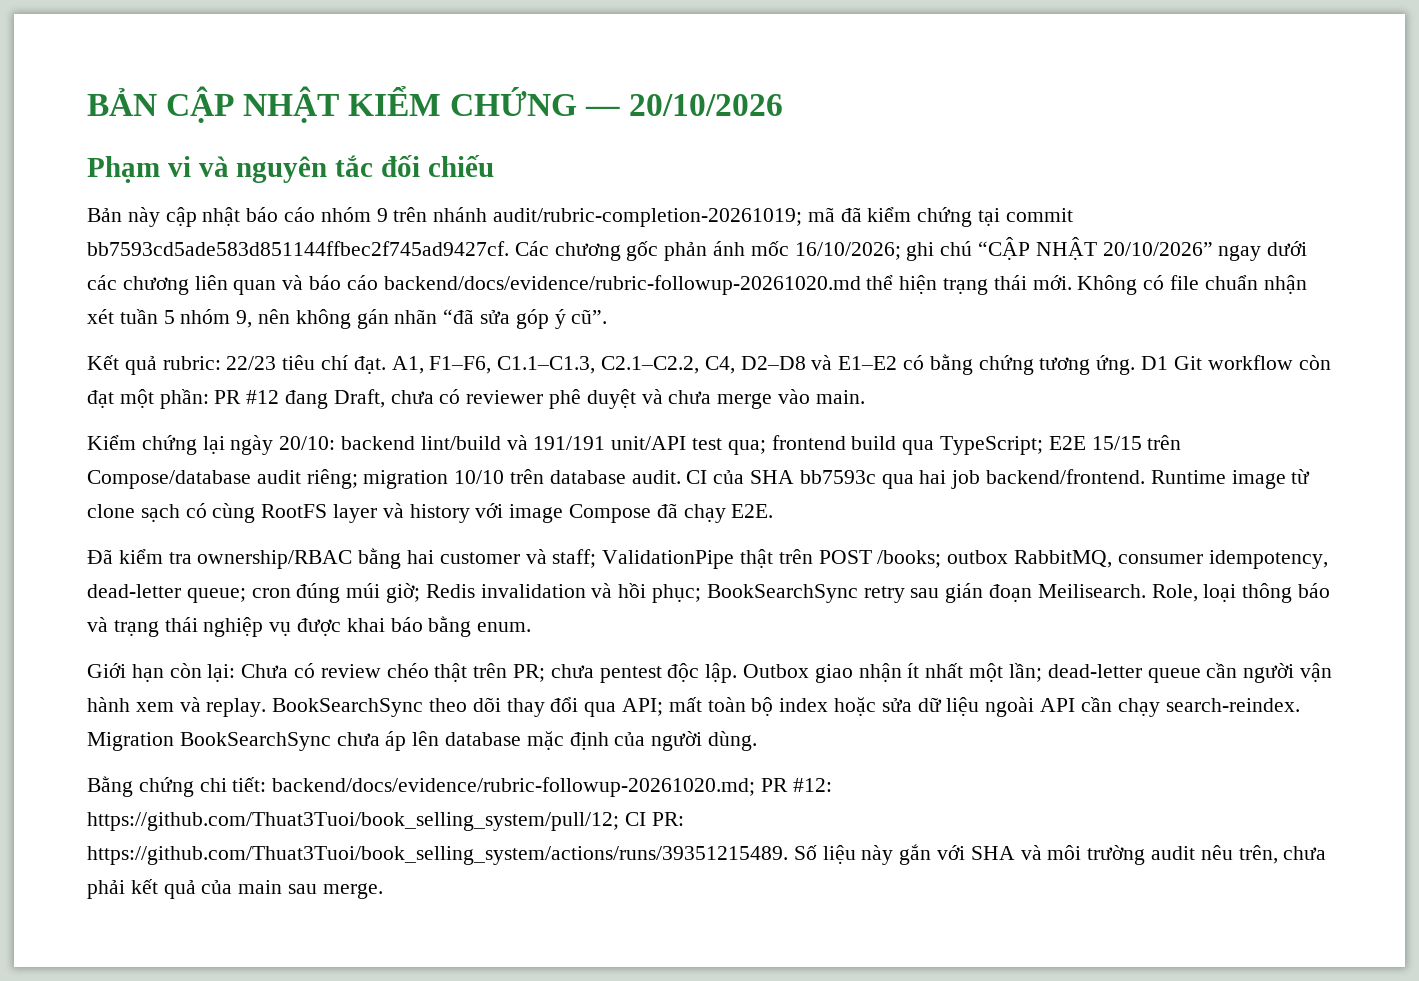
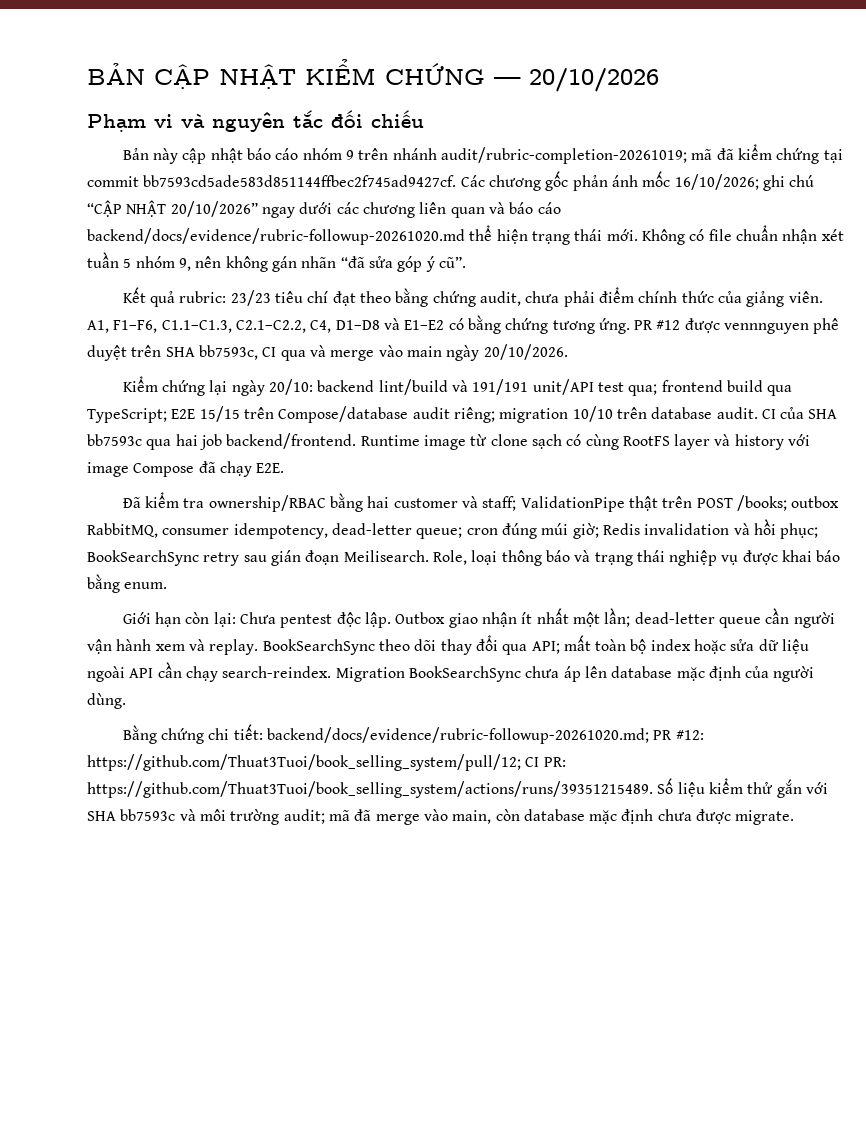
- Kết quả rubric: 22/23 tiêu chí đạt.
+ Kết quả rubric: 23/23 tiêu chí đạt theo bằng chứng audit, chưa phải điểm chính thức của giảng viên.
- A1, F1–F6, C1.1–C1.3, C2.1–C2.2, C4, D2–D8 và E1–E2 có bằng chứng tương ứng.
+ A1, F1–F6, C1.1–C1.3, C2.1–C2.2, C4, D1–D8 và E1–E2 có bằng chứng tương ứng.
- D1 Git workflow còn đạt một phần: PR #12 đang Draft, chưa có reviewer phê duyệt và chưa merge vào main.
+ PR #12 được vennnguyen phê duyệt trên SHA bb7593c, CI qua và merge vào main ngày 20/10/2026.
- Giới hạn còn lại: Chưa có review chéo thật trên PR; chưa pentest độc lập.
+ Giới hạn còn lại: Chưa pentest độc lập.
- Bằng chứng chi tiết: backend/docs/evidence/rubric-followup-20261020.md; PR #12: https://github.com/Thuat3Tuoi/book_selling_system/pull/12; CI PR: https://github.com/Thuat3Tuoi/book_selling_system/actions/runs/39351215489. Số liệu này gắn với SHA và môi trường audit nêu trên, chưa phải kết quả của main sau merge.
+ Bằng chứng chi tiết: backend/docs/evidence/rubric-followup-20261020.md; PR #12: https://github.com/Thuat3Tuoi/book_selling_system/pull/12; CI PR: https://github.com/Thuat3Tuoi/book_selling_system/actions/runs/39351215489. Số liệu kiểm thử gắn với SHA bb7593c và môi trường audit; mã đã merge vào main, còn database mặc định chưa được migrate.

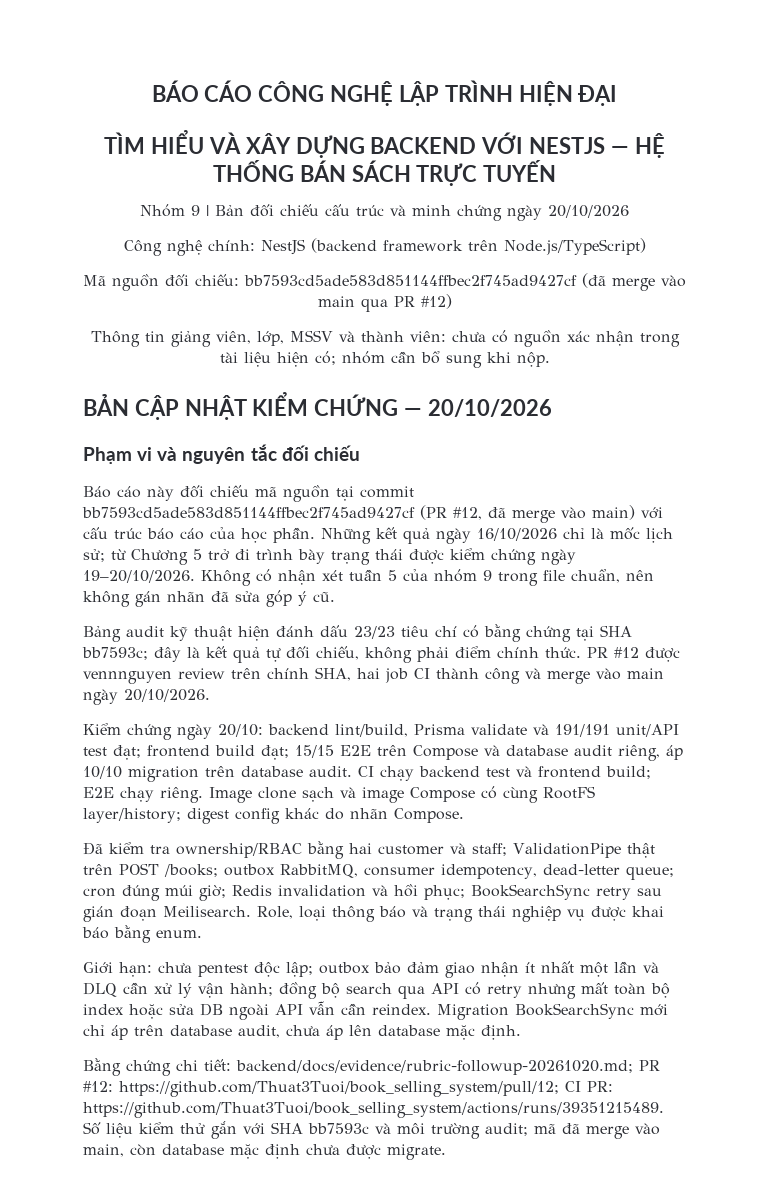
+ BÁO CÁO CÔNG NGHỆ LẬP TRÌNH HIỆN ĐẠI
+ TÌM HIỂU VÀ XÂY DỰNG BACKEND VỚI NESTJS — HỆ THỐNG BÁN SÁCH TRỰC TUYẾN
+ Nhóm 9 | Bản đối chiếu cấu trúc và minh chứng ngày 20/10/2026
+ Công nghệ chính: NestJS (backend framework trên Node.js/TypeScript)
+ Mã nguồn đối chiếu: bb7593cd5ade583d851144ffbec2f745ad9427cf (đã merge vào main qua PR #12)
+ Thông tin giảng viên, lớp, MSSV và thành viên: chưa có nguồn xác nhận trong tài liệu hiện có; nhóm cần bổ sung khi nộp.
- Bản này cập nhật báo cáo nhóm 9 trên nhánh audit/rubric-completion-20261019; mã đã kiểm chứng tại commit bb7593cd5ade583d851144ffbec2f745ad9427cf. Các chương gốc phản ánh mốc 16/10/2026; ghi chú “CẬP NHẬT 20/10/2026” ngay dưới các chương liên quan và báo cáo backend/docs/evidence/rubric-followup-20261020.md thể hiện trạng thái mới. Không có file chuẩn nhận xét tuần 5 nhóm 9, nên không gán nhãn “đã sửa góp ý cũ”.
- Kết quả rubric: 23/23 tiêu chí đạt theo bằng chứng audit, chưa phải điểm chính thức của giảng viên. A1, F1–F6, C1.1–C1.3, C2.1–C2.2, C4, D1–D8 và E1–E2 có bằng chứng tương ứng. PR #12 được vennnguyen phê duyệt trên SHA bb7593c, CI qua và merge vào main ngày 20/10/2026.
+ Báo cáo này đối chiếu mã nguồn tại commit bb7593cd5ade583d851144ffbec2f745ad9427cf (PR #12, đã merge vào main) với cấu trúc báo cáo của học phần. Những kết quả ngày 16/10/2026 chỉ là mốc lịch sử; từ Chương 5 trở đi trình bày trạng thái được kiểm chứng ngày 19–20/10/2026. Không có nhận xét tuần 5 của nhóm 9 trong file chuẩn, nên không gán nhãn đã sửa góp ý cũ.
+ Bảng audit kỹ thuật hiện đánh dấu 23/23 tiêu chí có bằng chứng tại SHA bb7593c; đây là kết quả tự đối chiếu, không phải điểm chính thức. PR #12 được vennnguyen review trên chính SHA, hai job CI thành công và merge vào main ngày 20/10/2026.
- Kiểm chứng lại ngày 20/10: backend lint/build và 191/191 unit/API test qua; frontend build qua TypeScript; E2E 15/15 trên Compose/database audit riêng; migration 10/10 trên database audit. CI của SHA bb7593c qua hai job backend/frontend. Runtime image từ clone sạch có cùng RootFS layer và history với image Compose đã chạy E2E.
+ Kiểm chứng ngày 20/10: backend lint/build, Prisma validate và 191/191 unit/API test đạt; frontend build đạt; 15/15 E2E trên Compose và database audit riêng, áp 10/10 migration trên database audit. CI chạy backend test và frontend build; E2E chạy riêng. Image clone sạch và image Compose có cùng RootFS layer/history; digest config khác do nhãn Compose.
- Giới hạn còn lại: Chưa pentest độc lập. Outbox giao nhận ít nhất một lần; dead-letter queue cần người vận hành xem và replay. BookSearchSync theo dõi thay đổi qua API; mất toàn bộ index hoặc sửa dữ liệu ngoài API cần chạy search-reindex. Migration BookSearchSync chưa áp lên database mặc định của người dùng.
+ Giới hạn: chưa pentest độc lập; outbox bảo đảm giao nhận ít nhất một lần và DLQ cần xử lý vận hành; đồng bộ search qua API có retry nhưng mất toàn bộ index hoặc sửa DB ngoài API vẫn cần reindex. Migration BookSearchSync mới chỉ áp trên database audit, chưa áp lên database mặc định.

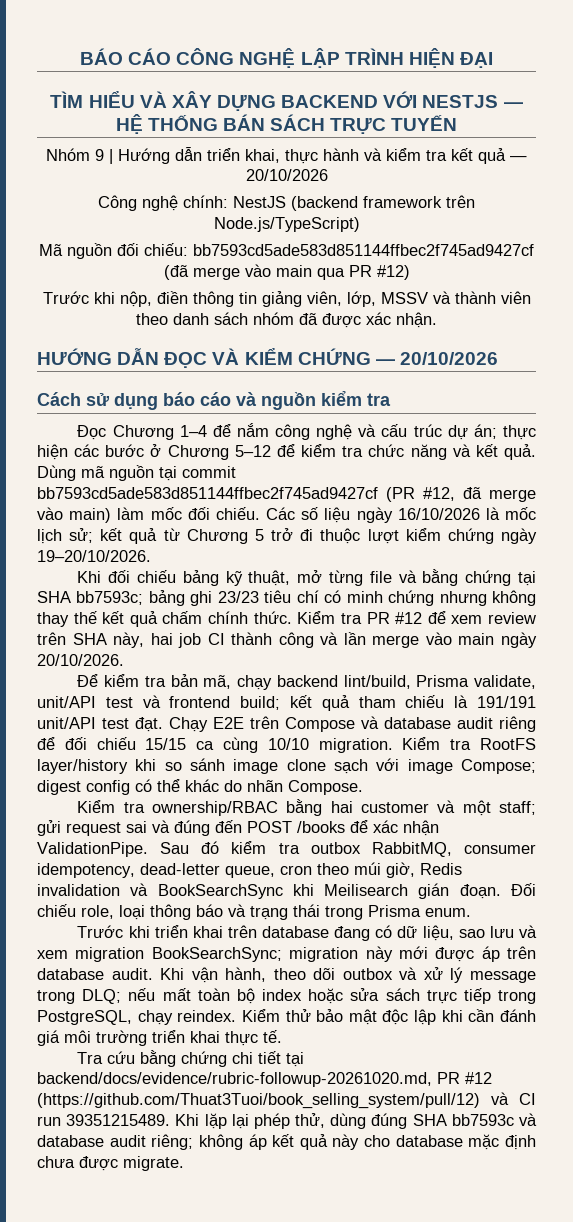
- Nhóm 9 | Bản đối chiếu cấu trúc và minh chứng ngày 20/10/2026
+ Nhóm 9 | Hướng dẫn triển khai, thực hành và kiểm tra kết quả — 20/10/2026
- Thông tin giảng viên, lớp, MSSV và thành viên: chưa có nguồn xác nhận trong tài liệu hiện có; nhóm cần bổ sung khi nộp.
- BẢN CẬP NHẬT KIỂM CHỨNG — 20/10/2026
- Phạm vi và nguyên tắc đối chiếu
- Báo cáo này đối chiếu mã nguồn tại commit bb7593cd5ade583d851144ffbec2f745ad9427cf (PR #12, đã merge vào main) với cấu trúc báo cáo của học phần. Những kết quả ngày 16/10/2026 chỉ là mốc lịch sử; từ Chương 5 trở đi trình bày trạng thái được kiểm chứng ngày 19–20/10/2026. Không có nhận xét tuần 5 của nhóm 9 trong file chuẩn, nên không gán nhãn đã sửa góp ý cũ.
- Bảng audit kỹ thuật hiện đánh dấu 23/23 tiêu chí có bằng chứng tại SHA bb7593c; đây là kết quả tự đối chiếu, không phải điểm chính thức. PR #12 được vennnguyen review trên chính SHA, hai job CI thành công và merge vào main ngày 20/10/2026.
+ Trước khi nộp, điền thông tin giảng viên, lớp, MSSV và thành viên theo danh sách nhóm đã được xác nhận.
+ HƯỚNG DẪN ĐỌC VÀ KIỂM CHỨNG — 20/10/2026
+ Cách sử dụng báo cáo và nguồn kiểm tra
+ Đọc Chương 1–4 để nắm công nghệ và cấu trúc dự án; thực hiện các bước ở Chương 5–12 để kiểm tra chức năng và kết quả. Dùng mã nguồn tại commit bb7593cd5ade583d851144ffbec2f745ad9427cf (PR #12, đã merge vào main) làm mốc đối chiếu. Các số liệu ngày 16/10/2026 là mốc lịch sử; kết quả từ Chương 5 trở đi thuộc lượt kiểm chứng ngày 19–20/10/2026.
+ Khi đối chiếu bảng kỹ thuật, mở từng file và bằng chứng tại SHA bb7593c; bảng ghi 23/23 tiêu chí có minh chứng nhưng không thay thế kết quả chấm chính thức. Kiểm tra PR #12 để xem review trên SHA này, hai job CI thành công và lần merge vào main ngày 20/10/2026.
- Kiểm chứng ngày 20/10: backend lint/build, Prisma validate và 191/191 unit/API test đạt; frontend build đạt; 15/15 E2E trên Compose và database audit riêng, áp 10/10 migration trên database audit. CI chạy backend test và frontend build; E2E chạy riêng. Image clone sạch và image Compose có cùng RootFS layer/history; digest config khác do nhãn Compose.
+ Để kiểm tra bản mã, chạy backend lint/build, Prisma validate, unit/API test và frontend build; kết quả tham chiếu là 191/191 unit/API test đạt. Chạy E2E trên Compose và database audit riêng để đối chiếu 15/15 ca cùng 10/10 migration. Kiểm tra RootFS layer/history khi so sánh image clone sạch với image Compose; digest config có thể khác do nhãn Compose.
- Đã kiểm tra ownership/RBAC bằng hai customer và staff; ValidationPipe thật trên POST /books; outbox RabbitMQ, consumer idempotency, dead-letter queue; cron đúng múi giờ; Redis invalidation và hồi phục; BookSearchSync retry sau gián đoạn Meilisearch. Role, loại thông báo và trạng thái nghiệp vụ được khai báo bằng enum.
- Giới hạn: chưa pentest độc lập; outbox bảo đảm giao nhận ít nhất một lần và DLQ cần xử lý vận hành; đồng bộ search qua API có retry nhưng mất toàn bộ index hoặc sửa DB ngoài API vẫn cần reindex. Migration BookSearchSync mới chỉ áp trên database audit, chưa áp lên database mặc định.
- Bằng chứng chi tiết: backend/docs/evidence/rubric-followup-20261020.md; PR #12: https://github.com/Thuat3Tuoi/book_selling_system/pull/12; CI PR: https://github.com/Thuat3Tuoi/book_selling_system/actions/runs/39351215489. Số liệu kiểm thử gắn với SHA bb7593c và môi trường audit; mã đã merge vào main, còn database mặc định chưa được migrate.
+ Kiểm tra ownership/RBAC bằng hai customer và một staff; gửi request sai và đúng đến POST /books để xác nhận ValidationPipe. Sau đó kiểm tra outbox RabbitMQ, consumer idempotency, dead-letter queue, cron theo múi giờ, Redis invalidation và BookSearchSync khi Meilisearch gián đoạn. Đối chiếu role, loại thông báo và trạng thái trong Prisma enum.
+ Trước khi triển khai trên database đang có dữ liệu, sao lưu và xem migration BookSearchSync; migration này mới được áp trên database audit. Khi vận hành, theo dõi outbox và xử lý message trong DLQ; nếu mất toàn bộ index hoặc sửa sách trực tiếp trong PostgreSQL, chạy reindex. Kiểm thử bảo mật độc lập khi cần đánh giá môi trường triển khai thực tế.
+ Tra cứu bằng chứng chi tiết tại backend/docs/evidence/rubric-followup-20261020.md, PR #12 (https://github.com/Thuat3Tuoi/book_selling_system/pull/12) và CI run 39351215489. Khi lặp lại phép thử, dùng đúng SHA bb7593c và database audit riêng; không áp kết quả này cho database mặc định chưa được migrate.

